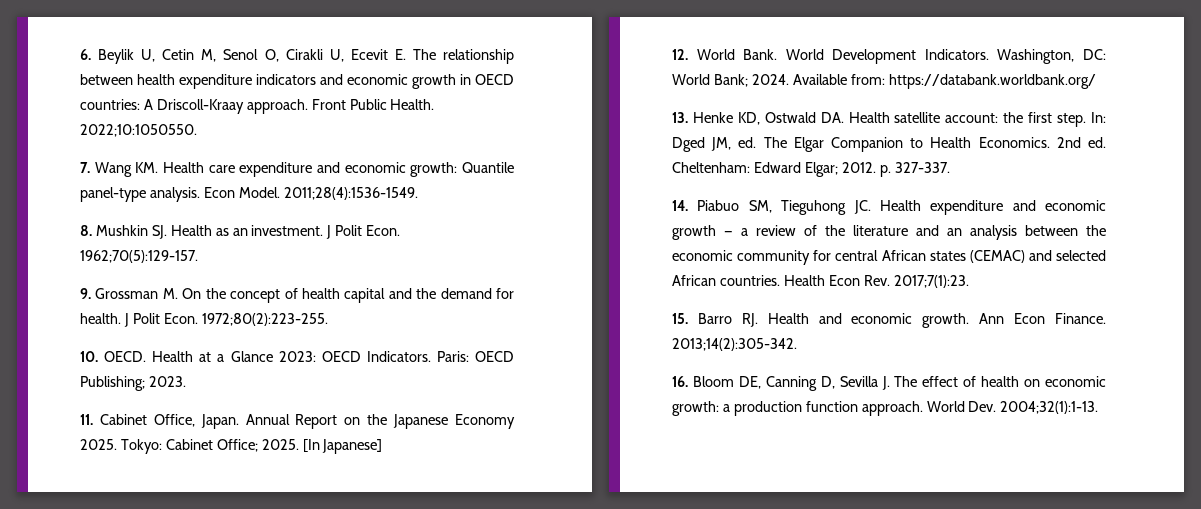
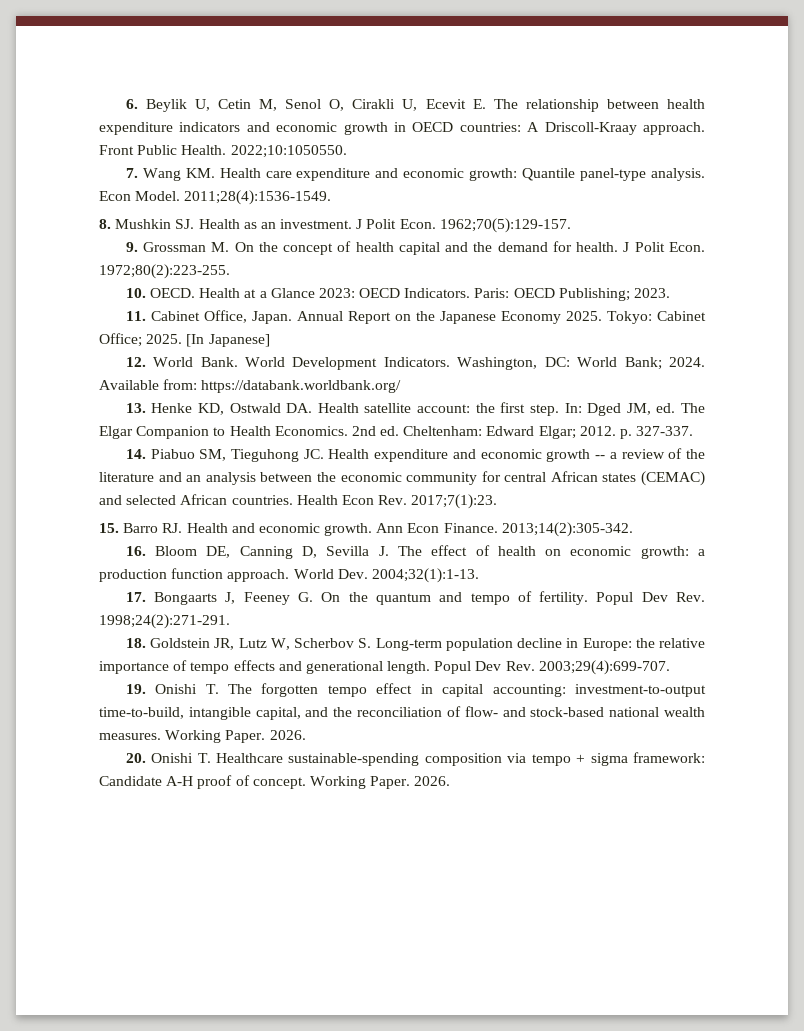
- 14. Piabuo SM, Tieguhong JC. Health expenditure and economic growth — a review of the literature and an analysis between the economic community for central African states (CEMAC) and selected African countries.
+ 14. Piabuo SM, Tieguhong JC. Health expenditure and economic growth -- a review of the literature and an analysis between the economic community for central African states (CEMAC) and selected African countries.
+ 17. Bongaarts J, Feeney G. On the quantum and tempo of fertility. Popul Dev Rev. 1998;24(2):271-291.
+ 18. Goldstein JR, Lutz W, Scherbov S. Long-term population decline in Europe: the relative importance of tempo effects and generational length. Popul Dev Rev. 2003;29(4):699-707.
+ 19. Onishi T. The forgotten tempo effect in capital accounting: investment-to-output time-to-build, intangible capital, and the reconciliation of flow- and stock-based national wealth measures. Working Paper. 2026.
+ 20. Onishi T. Healthcare sustainable-spending composition via tempo + sigma framework: Candidate A-H proof of concept. Working Paper. 2026.

